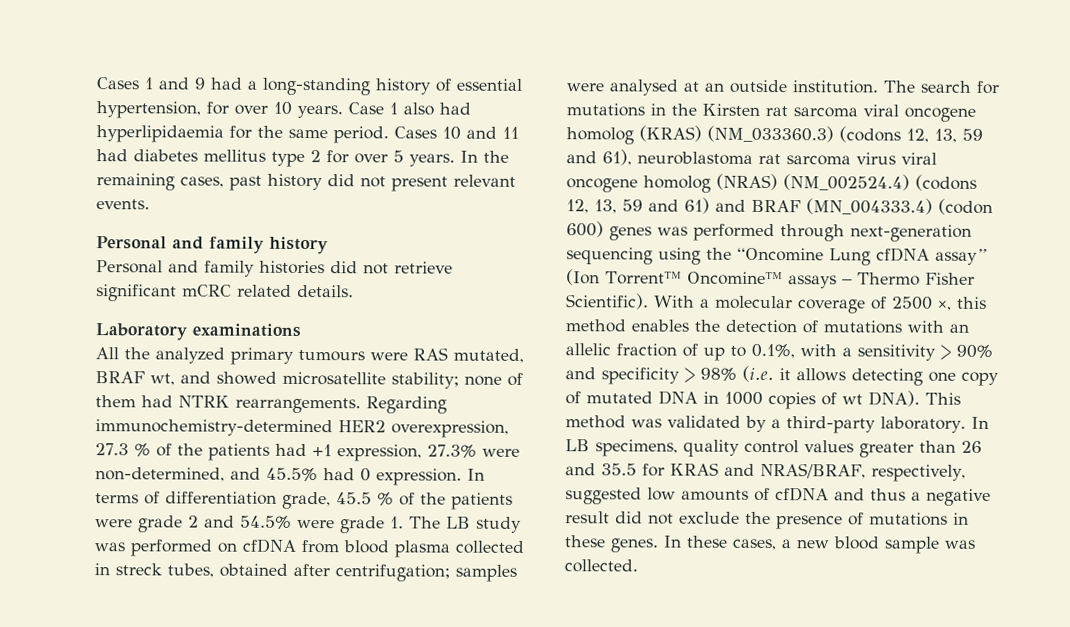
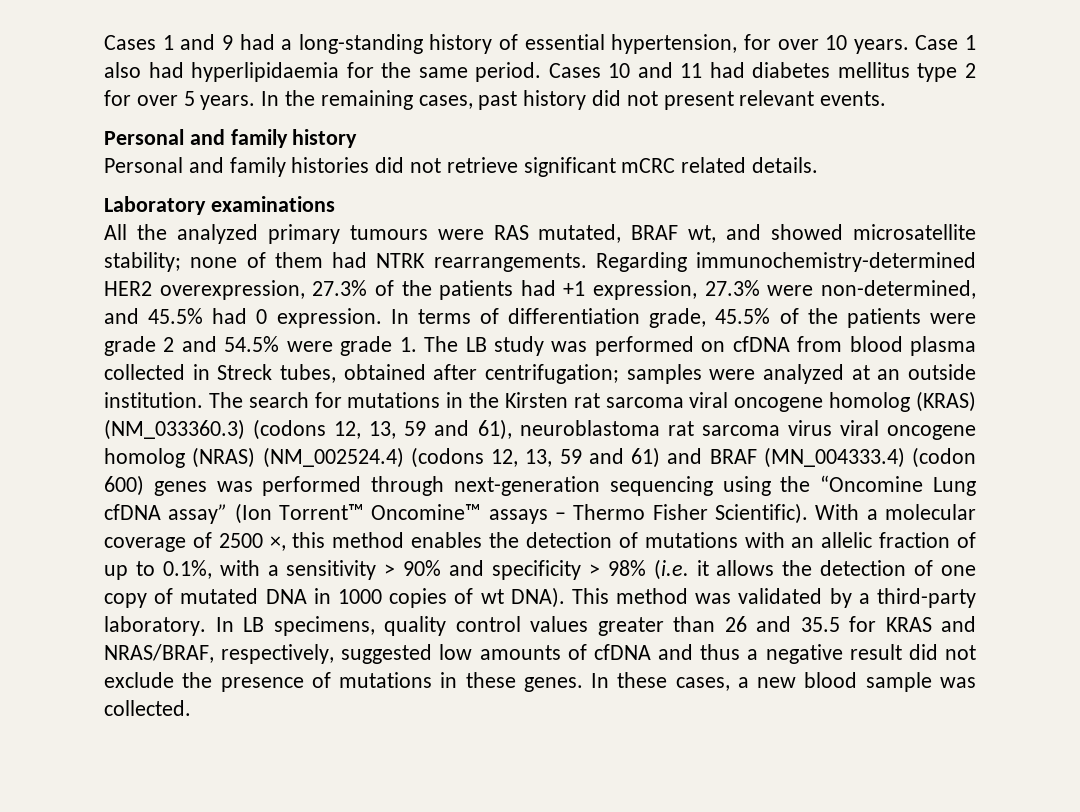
- Regarding immunochemistry-determined HER2 overexpression, 27.3 % of the patients had +1 expression, 27.3% were non-determined, and 45.5% had 0 expression.
+ Regarding immunochemistry-determined HER2 overexpression, 27.3% of the patients had +1 expression, 27.3% were non-determined, and 45.5% had 0 expression.
- In terms of differentiation grade, 45.5 % of the patients were grade 2 and 54.5% were grade 1. The LB study was performed on cfDNA from blood plasma collected in streck tubes, obtained after centrifugation; samples were analysed at an outside institution.
+ In terms of differentiation grade, 45.5% of the patients were grade 2 and 54.5% were grade 1. The LB study was performed on cfDNA from blood plasma collected in Streck tubes, obtained after centrifugation; samples were analyzed at an outside institution.
- With a molecular coverage of 2500 ×, this method enables the detection of mutations with an allelic fraction of up to 0.1%, with a sensitivity > 90% and specificity > 98% (i.e. it allows detecting one copy of mutated DNA in 1000 copies of wt DNA).
+ With a molecular coverage of 2500 ×, this method enables the detection of mutations with an allelic fraction of up to 0.1%, with a sensitivity > 90% and specificity > 98% (i.e. it allows the detection of one copy of mutated DNA in 1000 copies of wt DNA).

